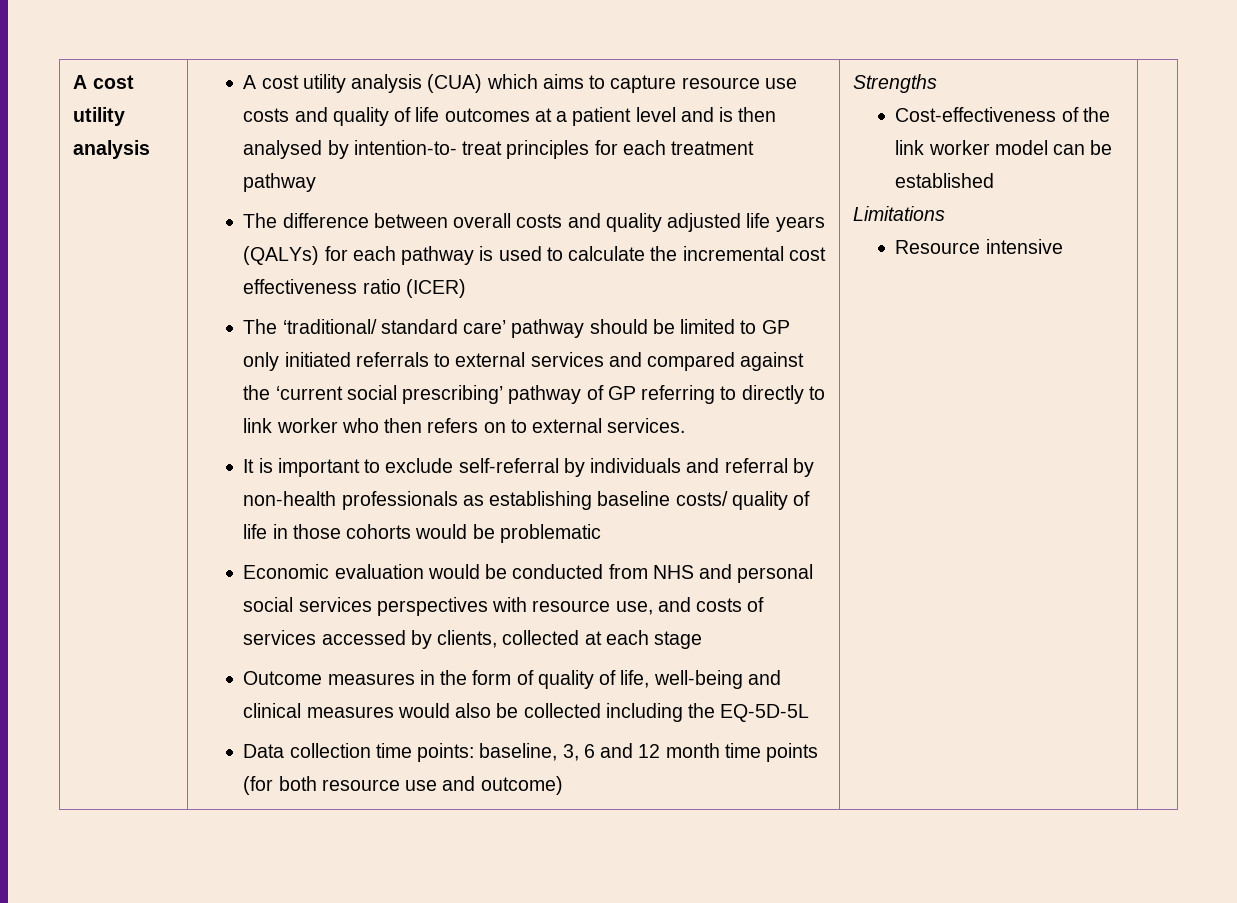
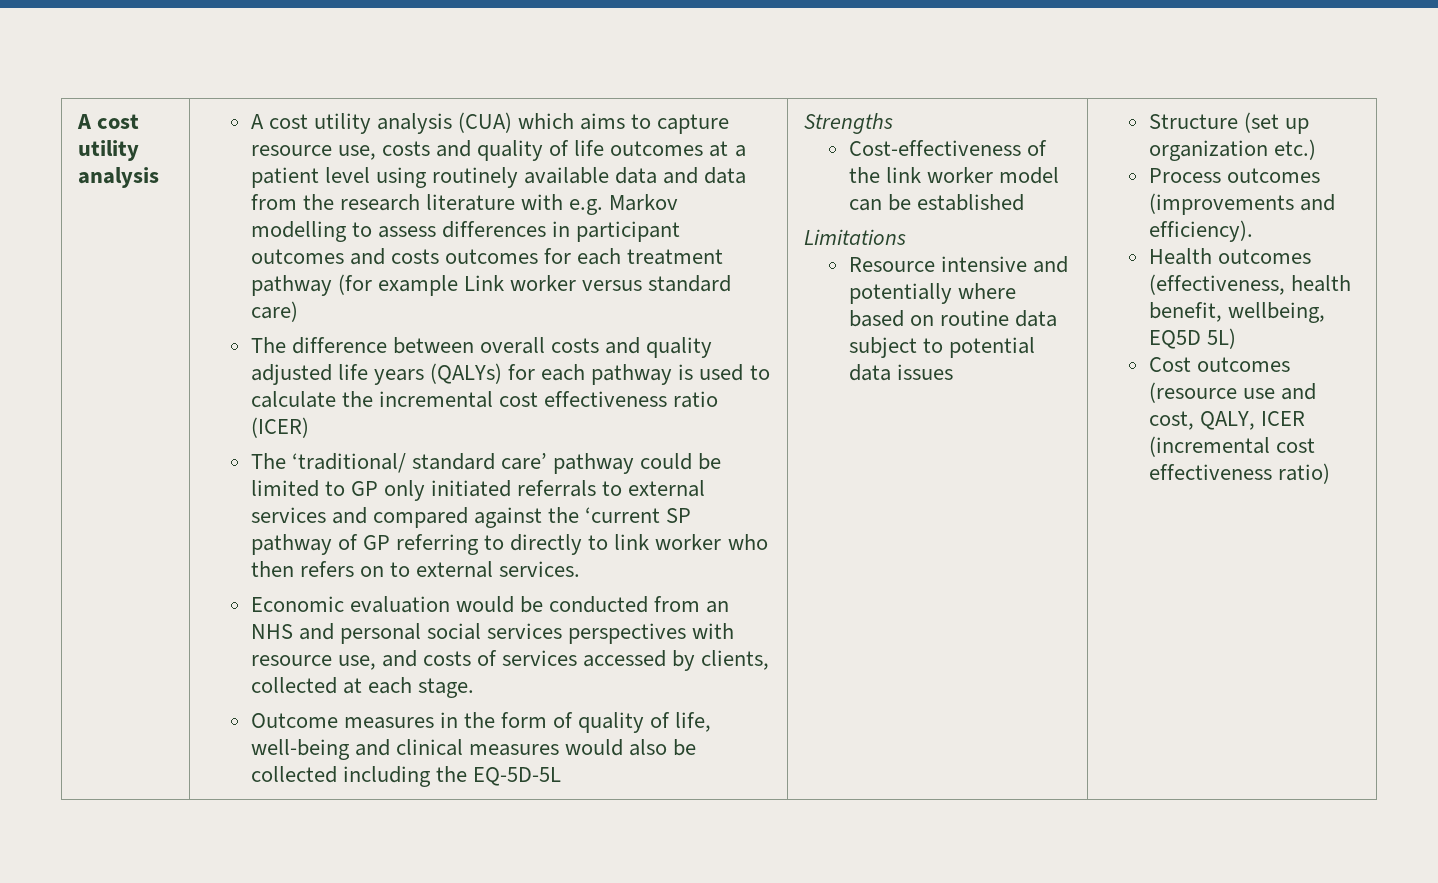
- A cost utility analysis (CUA) which aims to capture resource use costs and quality of life outcomes at a patient level and is then analysed by intention-to- treat principles for each treatment pathway
+ A cost utility analysis (CUA) which aims to capture resource use, costs and quality of life outcomes at a patient level using routinely available data and data from the research literature with e.g. Markov modelling to assess differences in participant outcomes and costs outcomes for each treatment pathway (for example Link worker versus standard care)
- The ‘traditional/ standard care’ pathway should be limited to GP only initiated referrals to external services and compared against the ‘current social prescribing’ pathway of GP referring to directly to link worker who then refers on to external services.
+ The ‘traditional/ standard care’ pathway could be limited to GP only initiated referrals to external services and compared against the ‘current SP pathway of GP referring to directly to link worker who then refers on to external services.
- It is important to exclude self-referral by individuals and referral by non-health professionals as establishing baseline costs/ quality of life in those cohorts would be problematic
- Economic evaluation would be conducted from NHS and personal social services perspectives with resource use, and costs of services accessed by clients, collected at each stage
+ Economic evaluation would be conducted from an NHS and personal social services perspectives with resource use, and costs of services accessed by clients, collected at each stage.
- Data collection time points: baseline, 3, 6 and 12 month time points (for both resource use and outcome)
- Resource intensive
+ Resource intensive and potentially where based on routine data subject to potential data issues | Structure (set up organization etc.)
+ Process outcomes (improvements and efficiency).
+ Health outcomes (effectiveness, health benefit, wellbeing, EQ5D 5L)
+ Cost outcomes (resource use and cost, QALY, ICER (incremental cost effectiveness ratio)

